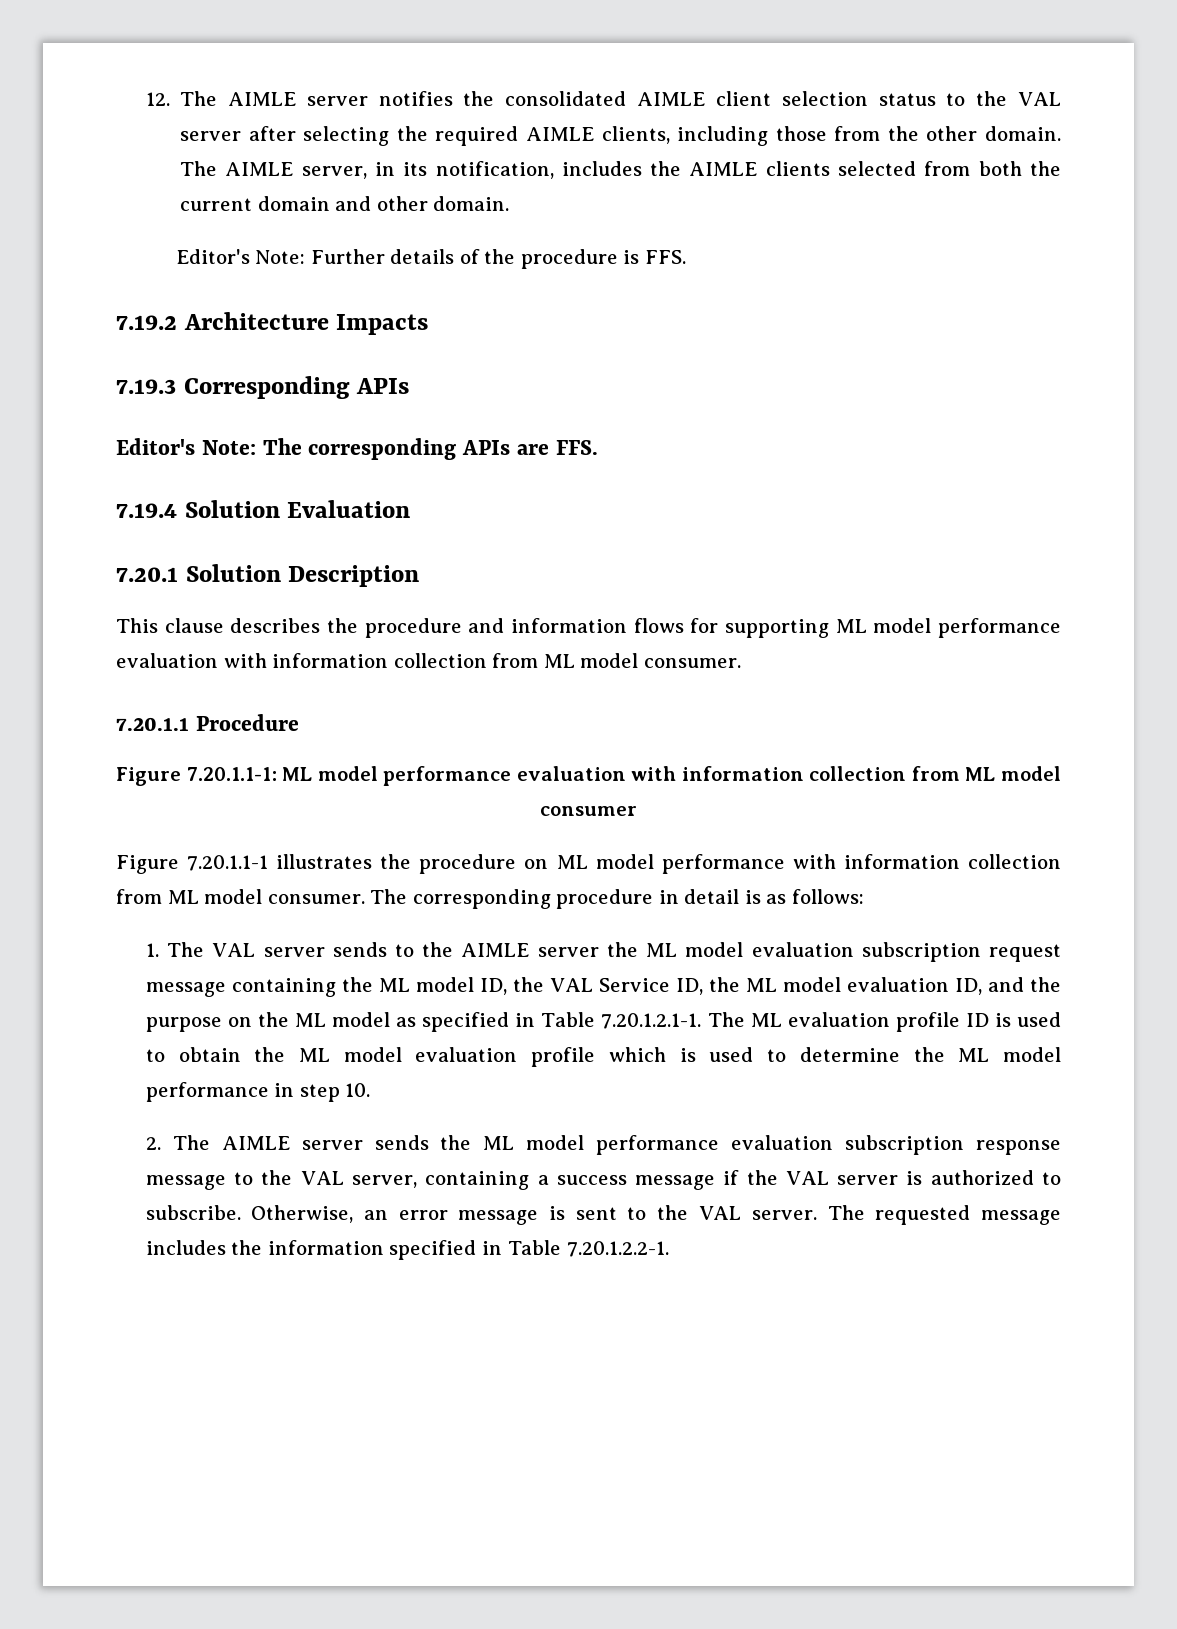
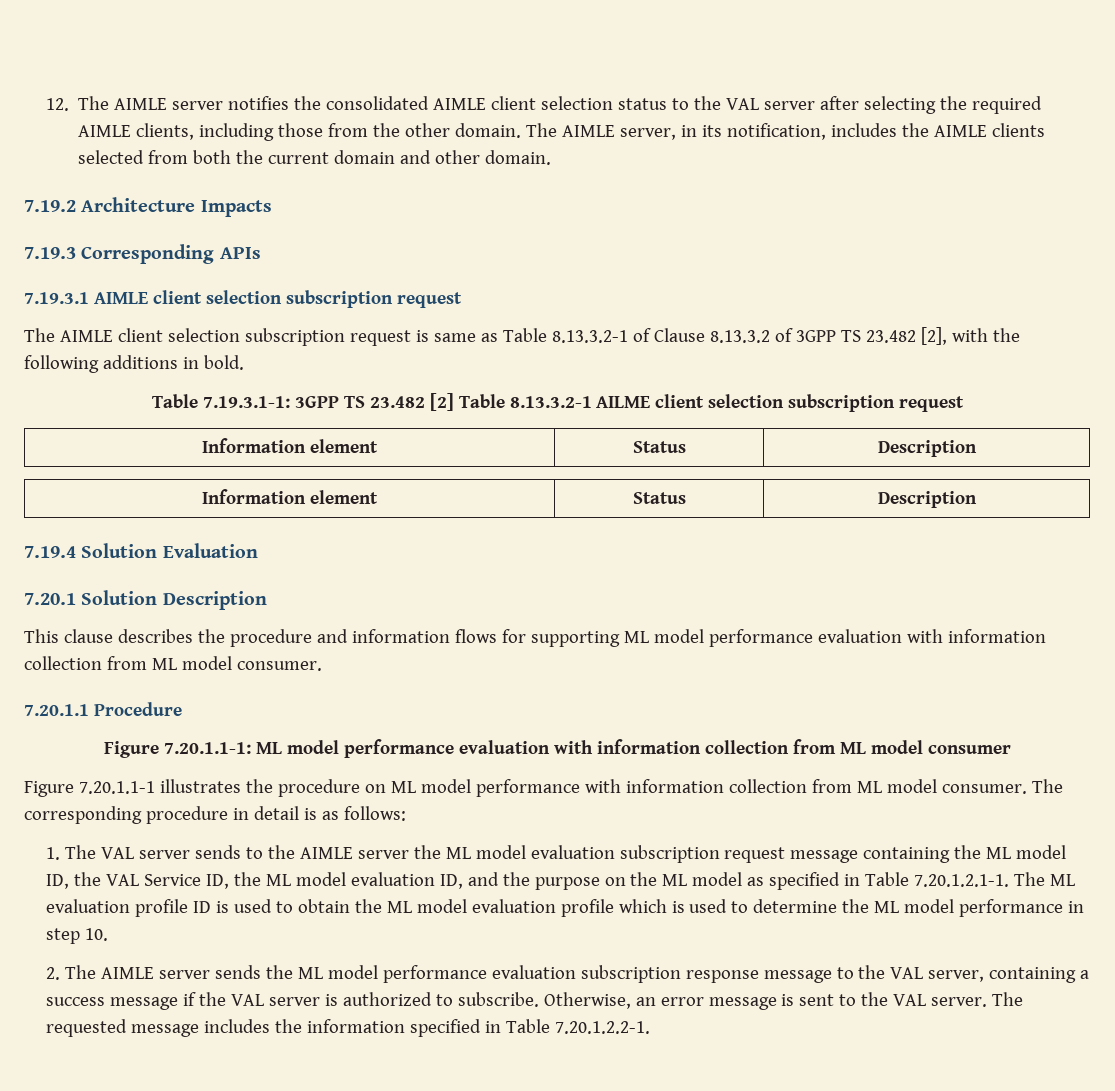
- Editor's Note: Further details of the procedure is FFS.
- Editor's Note: The corresponding APIs are FFS.
+ 7.19.3.1 AIMLE client selection subscription request
+ The AIMLE client selection subscription request is same as Table 8.13.3.2-1 of Clause 8.13.3.2 of 3GPP TS 23.482 [2], with the following additions in bold.
+ Table 7.19.3.1-1: 3GPP TS 23.482 [2] Table 8.13.3.2-1 AILME client selection subscription request
+ Information element | Status | Description
+ Information element | Status | Description

